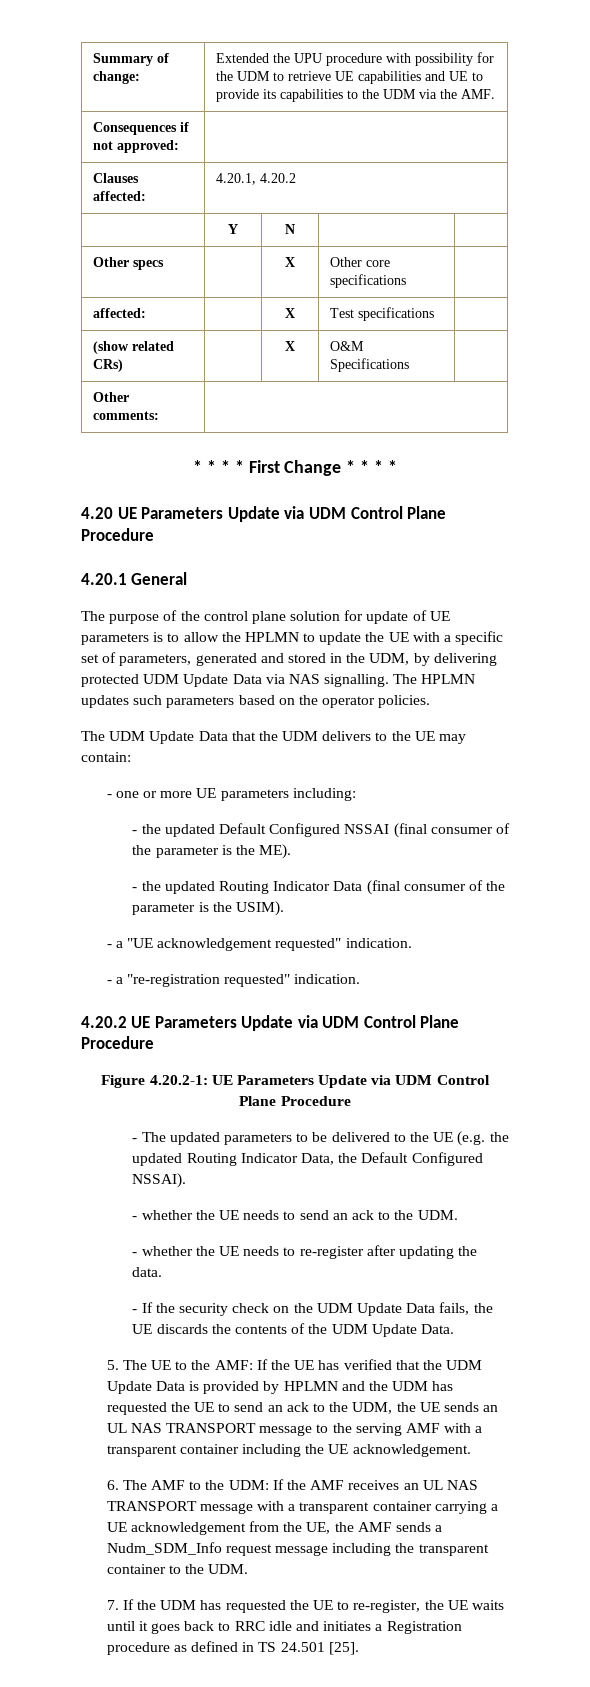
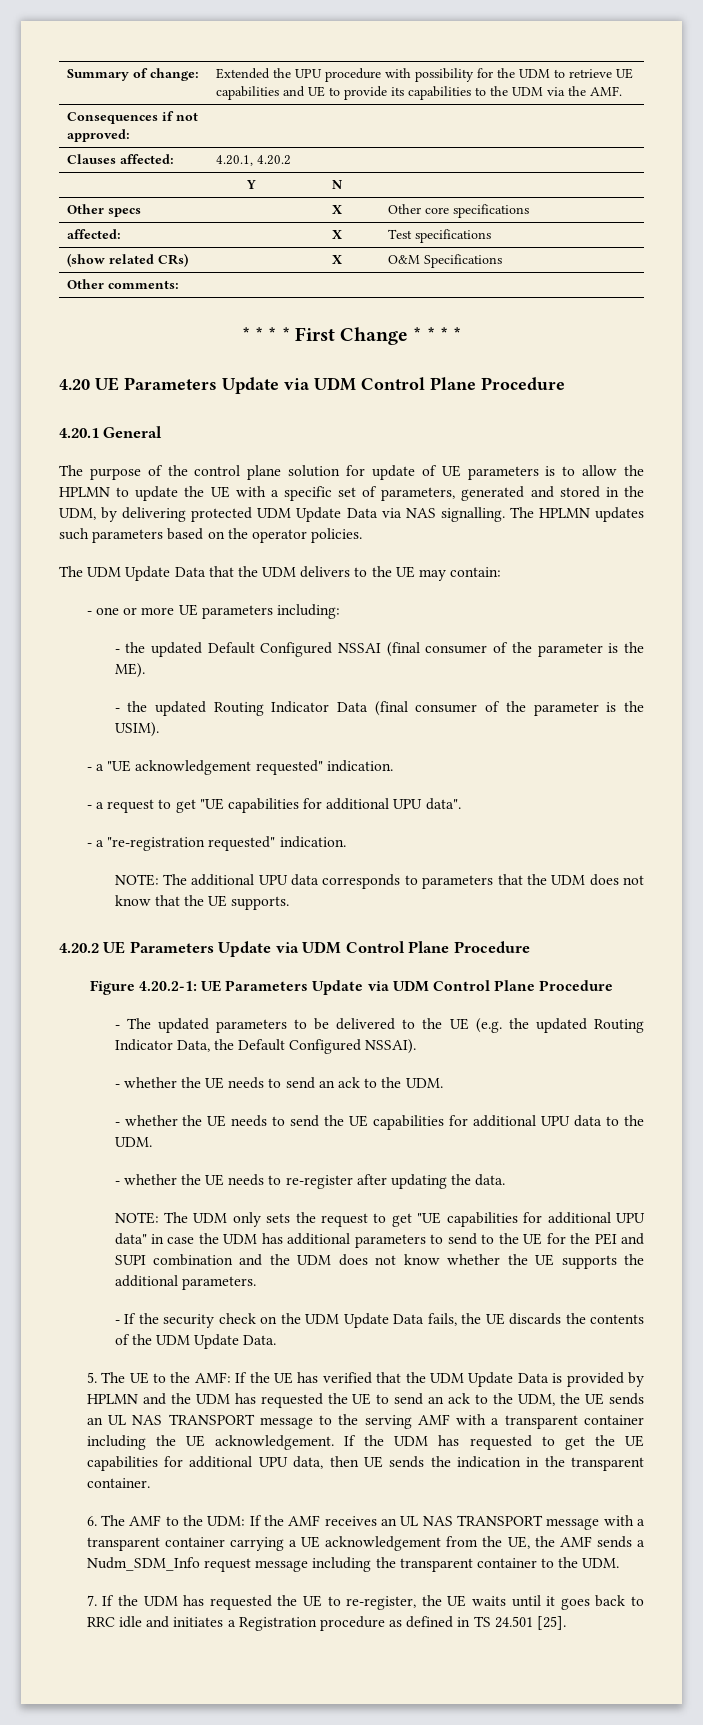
+ - a request to get "UE capabilities for additional UPU data".
+ NOTE: The additional UPU data corresponds to parameters that the UDM does not know that the UE supports.
+ - whether the UE needs to send the UE capabilities for additional UPU data to the UDM.
+ NOTE: The UDM only sets the request to get "UE capabilities for additional UPU data" in case the UDM has additional parameters to send to the UE for the PEI and SUPI combination and the UDM does not know whether the UE supports the additional parameters.
+ If the UDM has requested to get the UE capabilities for additional UPU data, then UE sends the indication in the transparent container.

